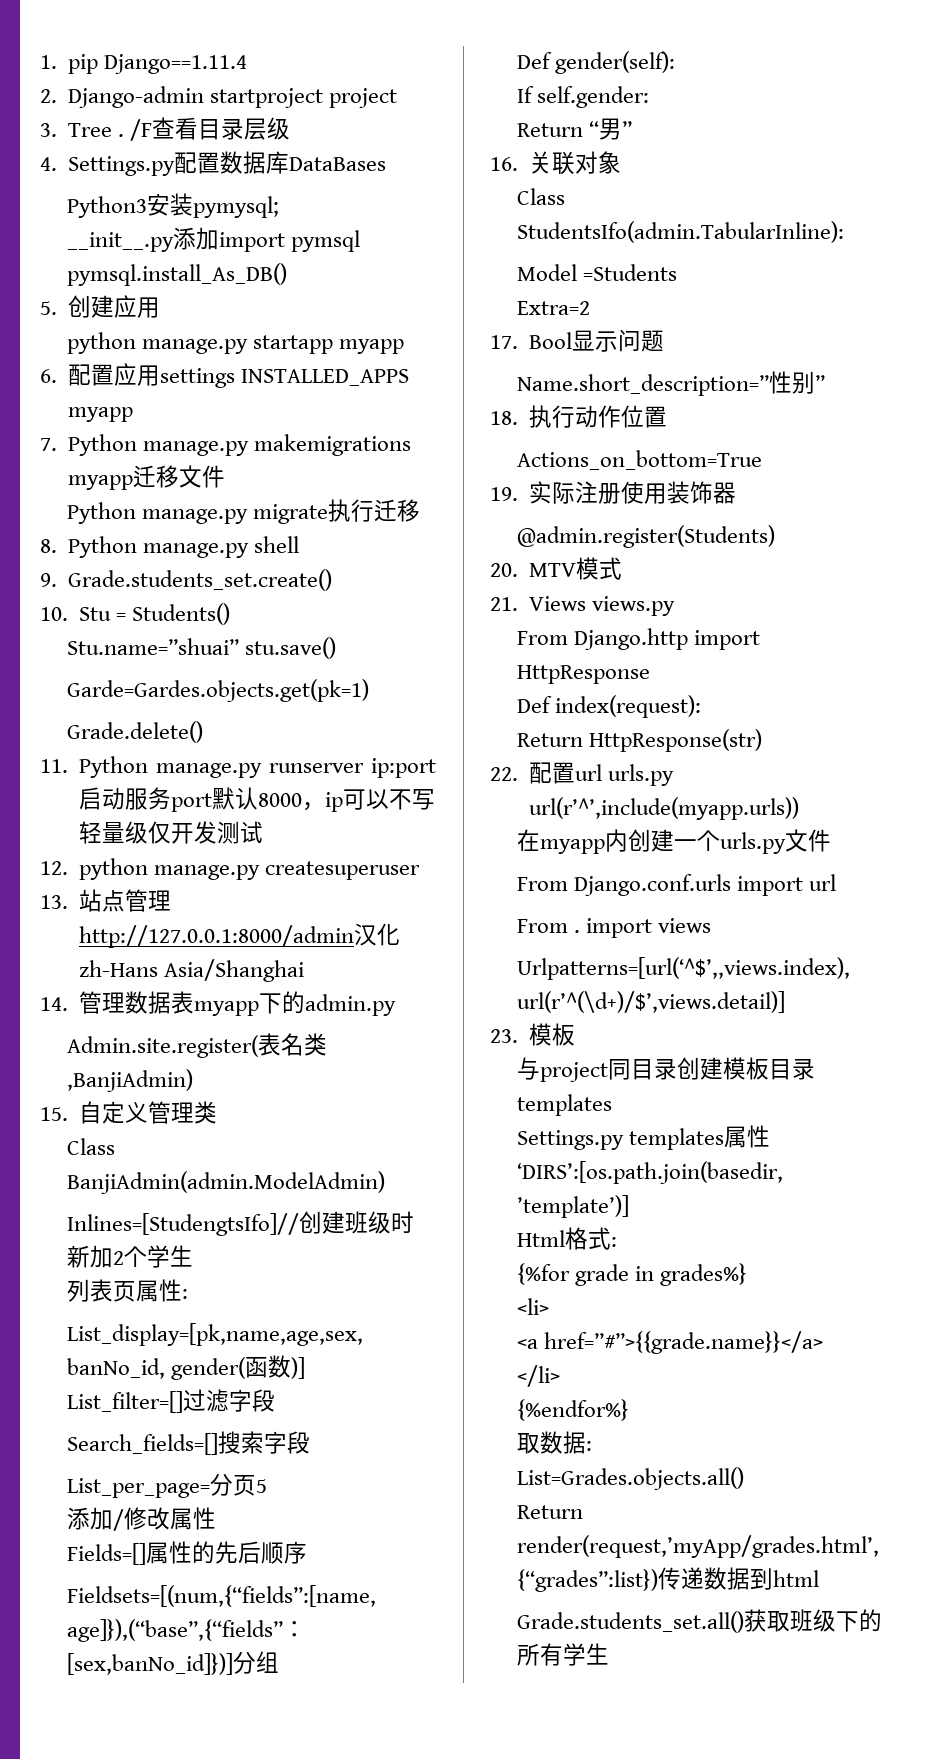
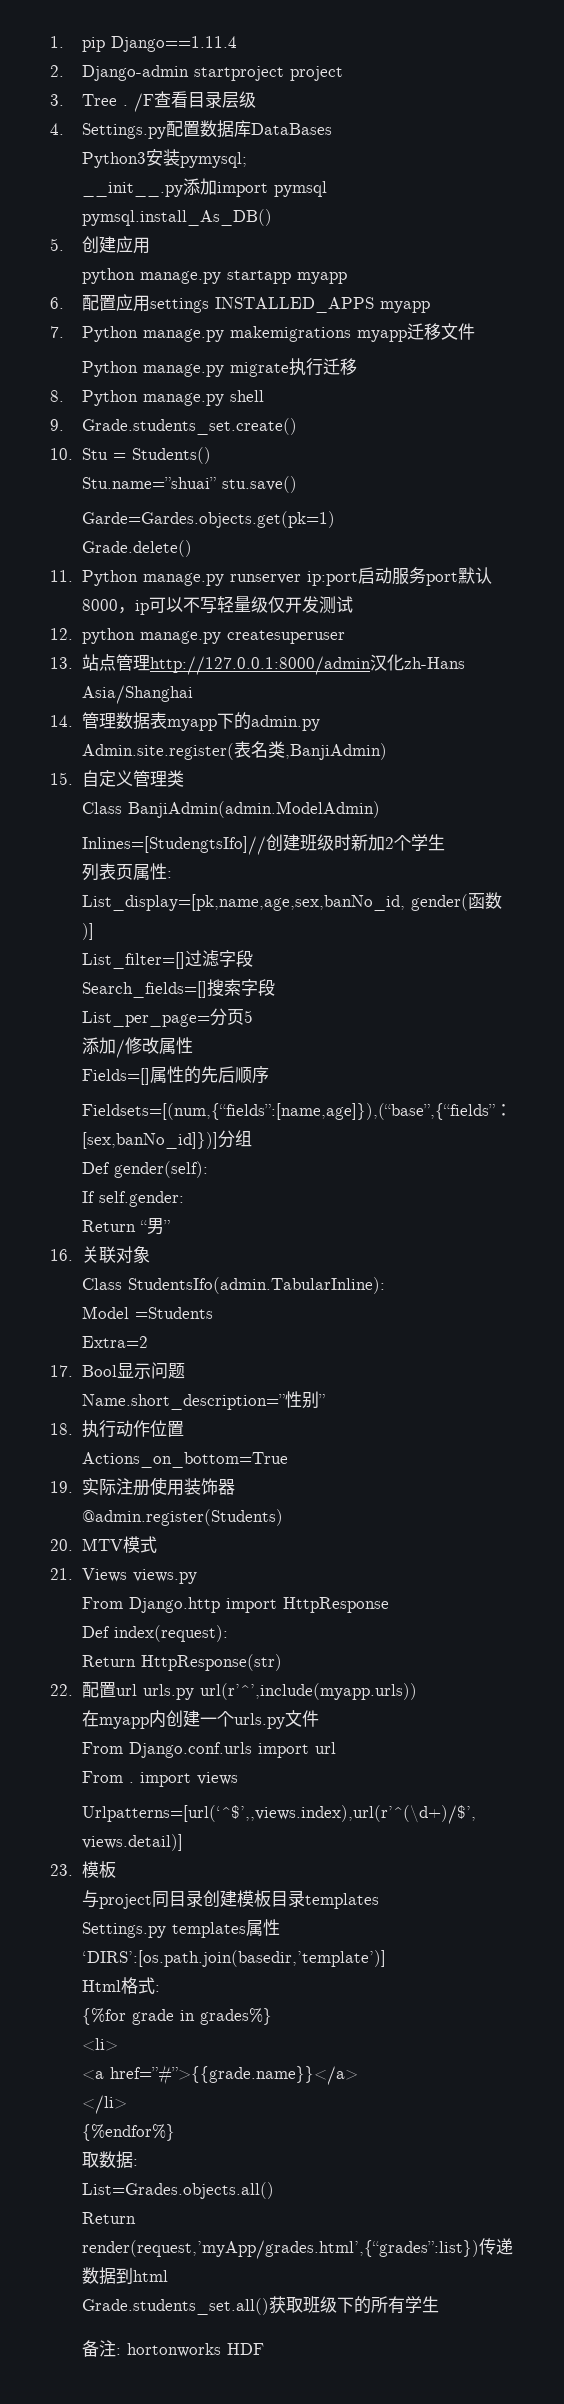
+ 备注: hortonworks HDF

